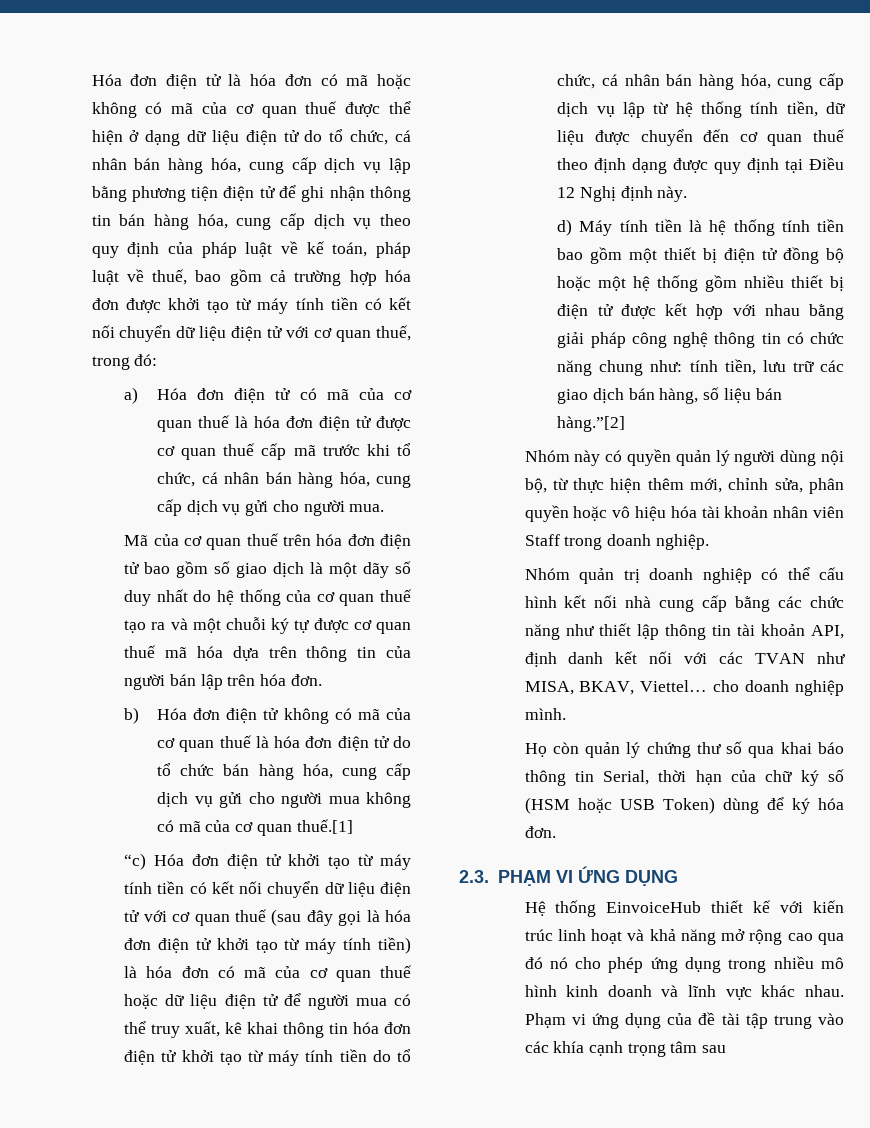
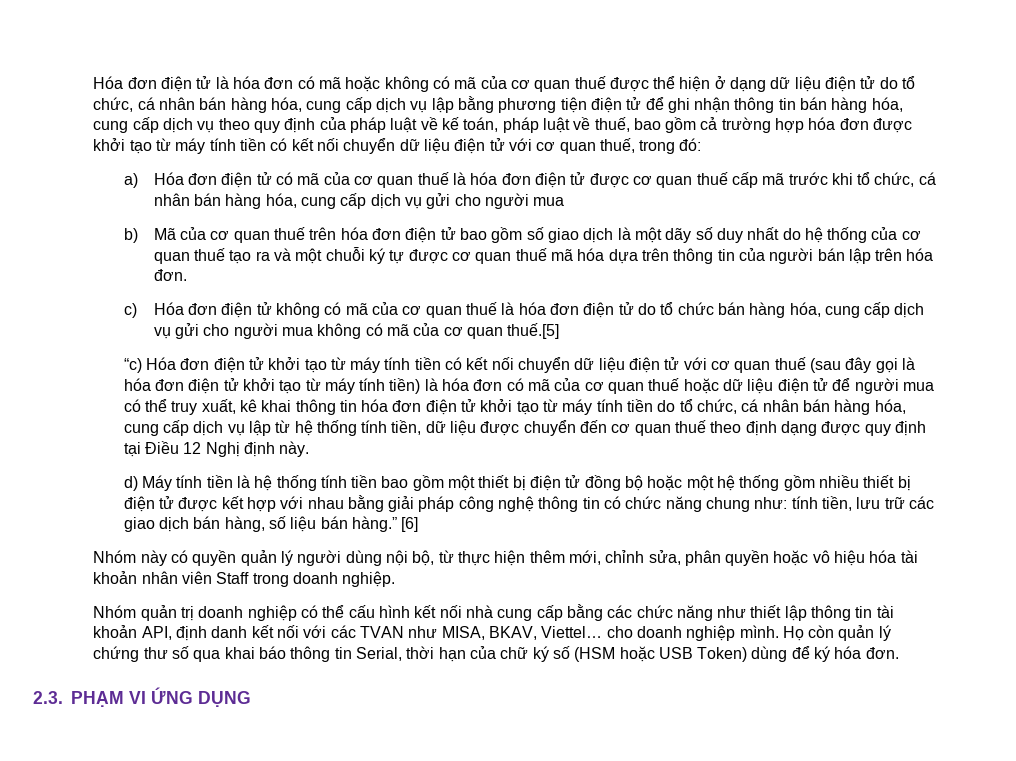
- a) Hóa đơn điện tử có mã của cơ quan thuế là hóa đơn điện tử được cơ quan thuế cấp mã trước khi tổ chức, cá nhân bán hàng hóa, cung cấp dịch vụ gửi cho người mua.
- Mã của cơ quan thuế trên hóa đơn điện tử bao gồm số giao dịch là một dãy số duy nhất do hệ thống của cơ quan thuế tạo ra và một chuỗi ký tự được cơ quan thuế mã hóa dựa trên thông tin của người bán lập trên hóa đơn.
+ a) Hóa đơn điện tử có mã của cơ quan thuế là hóa đơn điện tử được cơ quan thuế cấp mã trước khi tổ chức, cá nhân bán hàng hóa, cung cấp dịch vụ gửi cho người mua
+ b) Mã của cơ quan thuế trên hóa đơn điện tử bao gồm số giao dịch là một dãy số duy nhất do hệ thống của cơ quan thuế tạo ra và một chuỗi ký tự được cơ quan thuế mã hóa dựa trên thông tin của người bán lập trên hóa đơn.
- b) Hóa đơn điện tử không có mã của cơ quan thuế là hóa đơn điện tử do tổ chức bán hàng hóa, cung cấp dịch vụ gửi cho người mua không có mã của cơ quan thuế.[1]
+ c) Hóa đơn điện tử không có mã của cơ quan thuế là hóa đơn điện tử do tổ chức bán hàng hóa, cung cấp dịch vụ gửi cho người mua không có mã của cơ quan thuế.[5]
- d) Máy tính tiền là hệ thống tính tiền bao gồm một thiết bị điện tử đồng bộ hoặc một hệ thống gồm nhiều thiết bị điện tử được kết hợp với nhau bằng giải pháp công nghệ thông tin có chức năng chung như: tính tiền, lưu trữ các giao dịch bán hàng, số liệu bán hàng.”[2]
+ d) Máy tính tiền là hệ thống tính tiền bao gồm một thiết bị điện tử đồng bộ hoặc một hệ thống gồm nhiều thiết bị điện tử được kết hợp với nhau bằng giải pháp công nghệ thông tin có chức năng chung như: tính tiền, lưu trữ các giao dịch bán hàng, số liệu bán hàng.” [6]
- Nhóm quản trị doanh nghiệp có thể cấu hình kết nối nhà cung cấp bằng các chức năng như thiết lập thông tin tài khoản API, định danh kết nối với các TVAN như MISA, BKAV, Viettel… cho doanh nghiệp mình.
- Họ còn quản lý chứng thư số qua khai báo thông tin Serial, thời hạn của chữ ký số (HSM hoặc USB Token) dùng để ký hóa đơn.
+ Nhóm quản trị doanh nghiệp có thể cấu hình kết nối nhà cung cấp bằng các chức năng như thiết lập thông tin tài khoản API, định danh kết nối với các TVAN như MISA, BKAV, Viettel… cho doanh nghiệp mình. Họ còn quản lý chứng thư số qua khai báo thông tin Serial, thời hạn của chữ ký số (HSM hoặc USB Token) dùng để ký hóa đơn.
- Hệ thống EinvoiceHub thiết kế với kiến trúc linh hoạt và khả năng mở rộng cao qua đó nó cho phép ứng dụng trong nhiều mô hình kinh doanh và lĩnh vực khác nhau. Phạm vi ứng dụng của đề tài tập trung vào các khía cạnh trọng tâm sau

